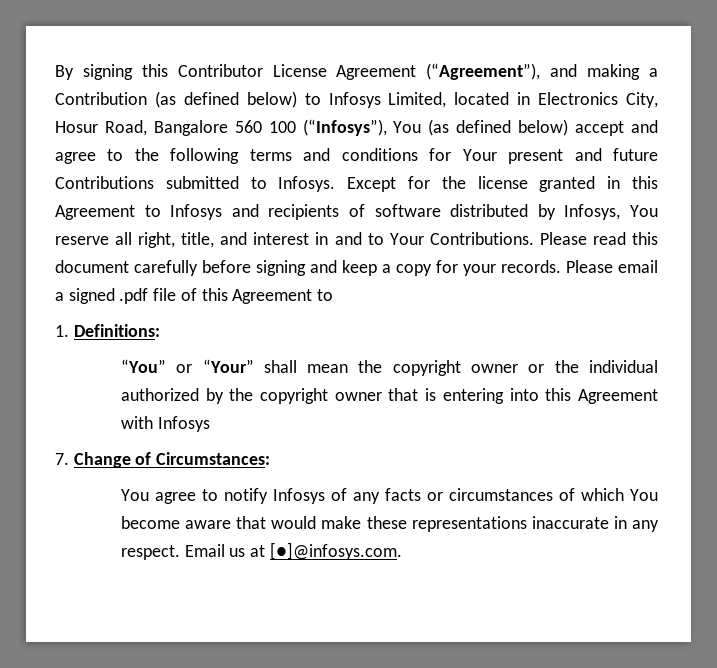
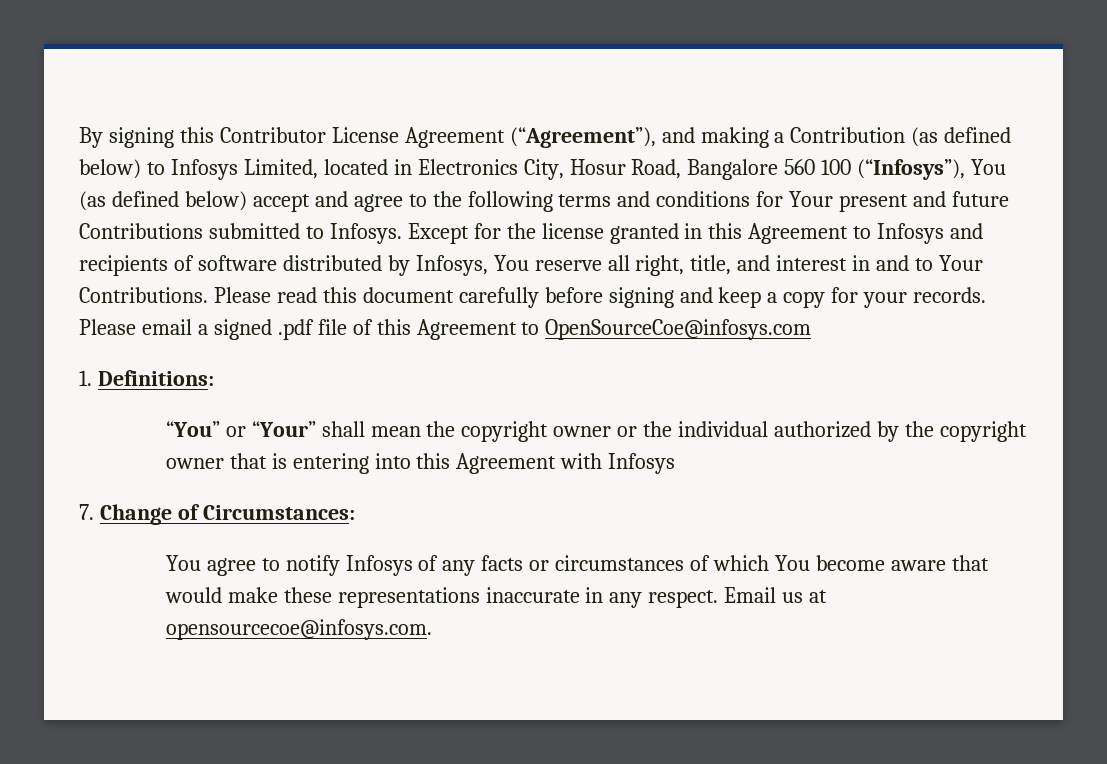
- Please email a signed .pdf file of this Agreement to
+ Please email a signed .pdf file of this Agreement to OpenSourceCoe@infosys.com
- Email us at [●]@infosys.com.
+ Email us at opensourcecoe@infosys.com.

